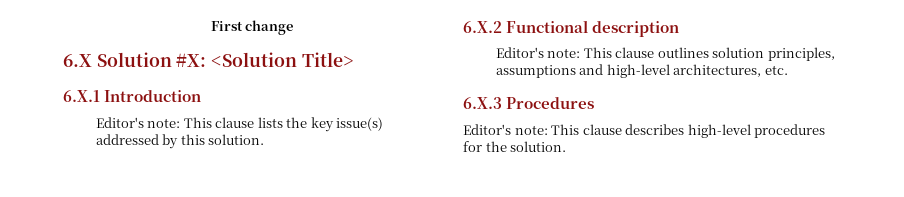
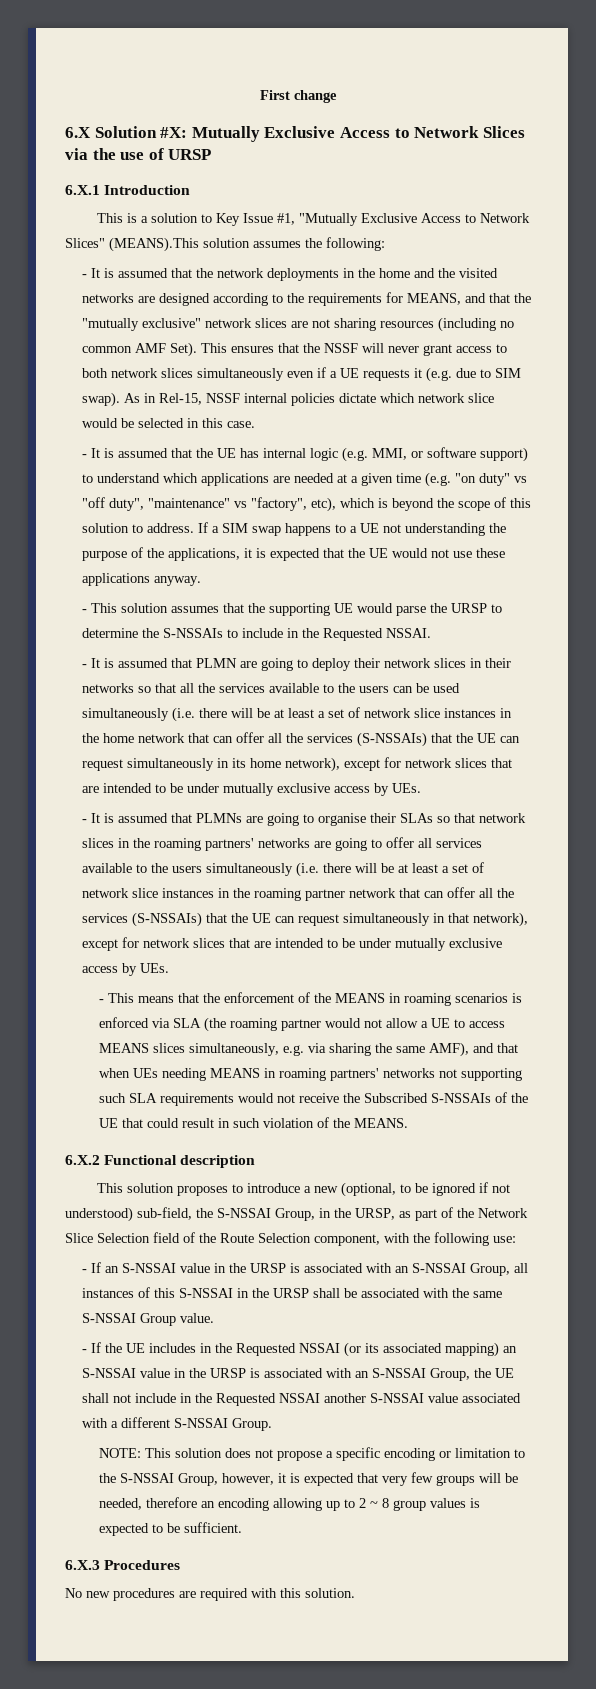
- 6.X Solution #X: <Solution Title>
+ 6.X Solution #X: Mutually Exclusive Access to Network Slices via the use of URSP
  6.X.1 Introduction
- Editor's note: This clause lists the key issue(s) addressed by this solution.
+ This is a solution to Key Issue #1, "Mutually Exclusive Access to Network Slices" (MEANS).This solution assumes the following:
+ - It is assumed that the network deployments in the home and the visited networks are designed according to the requirements for MEANS, and that the "mutually exclusive" network slices are not sharing resources (including no common AMF Set). This ensures that the NSSF will never grant access to both network slices simultaneously even if a UE requests it (e.g. due to SIM swap). As in Rel-15, NSSF internal policies dictate which network slice would be selected in this case.
+ - It is assumed that the UE has internal logic (e.g. MMI, or software support) to understand which applications are needed at a given time (e.g. "on duty" vs "off duty", "maintenance" vs "factory", etc), which is beyond the scope of this solution to address. If a SIM swap happens to a UE not understanding the purpose of the applications, it is expected that the UE would not use these applications anyway.
+ - This solution assumes that the supporting UE would parse the URSP to determine the S-NSSAIs to include in the Requested NSSAI.
+ - It is assumed that PLMN are going to deploy their network slices in their networks so that all the services available to the users can be used simultaneously (i.e. there will be at least a set of network slice instances in the home network that can offer all the services (S-NSSAIs) that the UE can request simultaneously in its home network), except for network slices that are intended to be under mutually exclusive access by UEs.
+ - It is assumed that PLMNs are going to organise their SLAs so that network slices in the roaming partners' networks are going to offer all services available to the users simultaneously (i.e. there will be at least a set of network slice instances in the roaming partner network that can offer all the services (S-NSSAIs) that the UE can request simultaneously in that network), except for network slices that are intended to be under mutually exclusive access by UEs.
+ - This means that the enforcement of the MEANS in roaming scenarios is enforced via SLA (the roaming partner would not allow a UE to access MEANS slices simultaneously, e.g. via sharing the same AMF), and that when UEs needing MEANS in roaming partners' networks not supporting such SLA requirements would not receive the Subscribed S-NSSAIs of the UE that could result in such violation of the MEANS.
  6.X.2 Functional description
- Editor's note: This clause outlines solution principles, assumptions and high-level architectures, etc.
+ This solution proposes to introduce a new (optional, to be ignored if not understood) sub-field, the S-NSSAI Group, in the URSP, as part of the Network Slice Selection field of the Route Selection component, with the following use:
+ - If an S-NSSAI value in the URSP is associated with an S-NSSAI Group, all instances of this S-NSSAI in the URSP shall be associated with the same S-NSSAI Group value.
+ - If the UE includes in the Requested NSSAI (or its associated mapping) an S-NSSAI value in the URSP is associated with an S-NSSAI Group, the UE shall not include in the Requested NSSAI another S-NSSAI value associated with a different S-NSSAI Group.
+ NOTE: This solution does not propose a specific encoding or limitation to the S-NSSAI Group, however, it is expected that very few groups will be needed, therefore an encoding allowing up to 2 ~ 8 group values is expected to be sufficient.
  6.X.3 Procedures
- Editor's note: This clause describes high-level procedures for the solution.
+ No new procedures are required with this solution.

